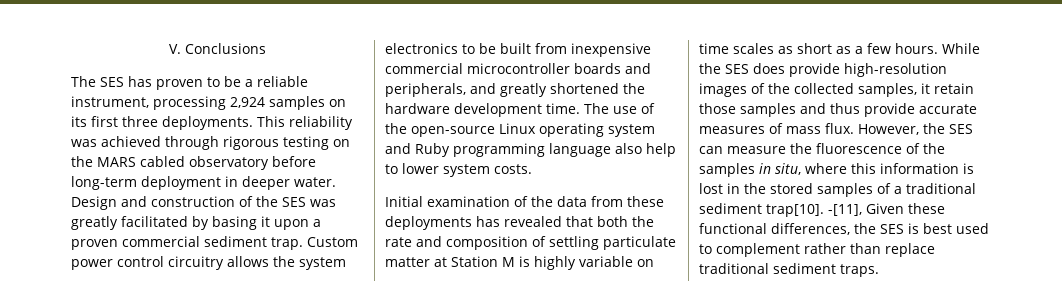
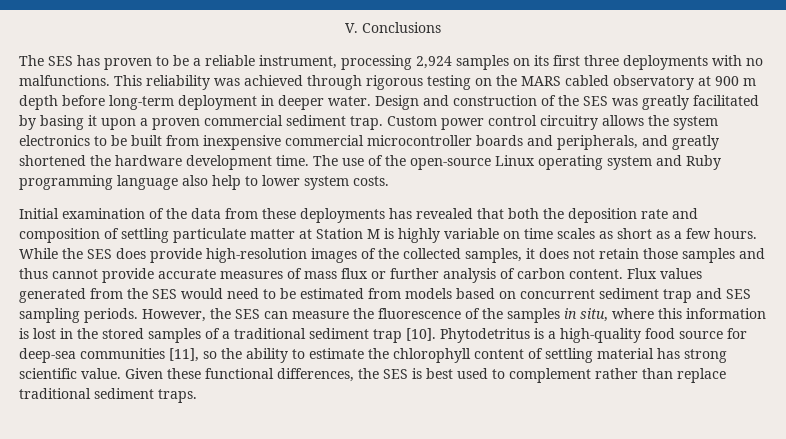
- The SES has proven to be a reliable instrument, processing 2,924 samples on its first three deployments.
+ The SES has proven to be a reliable instrument, processing 2,924 samples on its first three deployments with no malfunctions.
- This reliability was achieved through rigorous testing on the MARS cabled observatory before long-term deployment in deeper water.
+ This reliability was achieved through rigorous testing on the MARS cabled observatory at 900 m depth before long-term deployment in deeper water.
- Initial examination of the data from these deployments has revealed that both the rate and composition of settling particulate matter at Station M is highly variable on time scales as short as a few hours.
+ Initial examination of the data from these deployments has revealed that both the deposition rate and composition of settling particulate matter at Station M is highly variable on time scales as short as a few hours.
- While the SES does provide high-resolution images of the collected samples, it retain those samples and thus provide accurate measures of mass flux.
+ While the SES does provide high-resolution images of the collected samples, it does not retain those samples and thus cannot provide accurate measures of mass flux or further analysis of carbon content. Flux values generated from the SES would need to be estimated from models based on concurrent sediment trap and SES sampling periods.
- However, the SES can measure the fluorescence of the samples in situ, where this information is lost in the stored samples of a traditional sediment trap[10]. -[11], Given these functional differences, the SES is best used to complement rather than replace traditional sediment traps.
+ However, the SES can measure the fluorescence of the samples in situ, where this information is lost in the stored samples of a traditional sediment trap [10]. Phytodetritus is a high-quality food source for deep-sea communities [11], so the ability to estimate the chlorophyll content of settling material has strong scientific value. Given these functional differences, the SES is best used to complement rather than replace traditional sediment traps.

